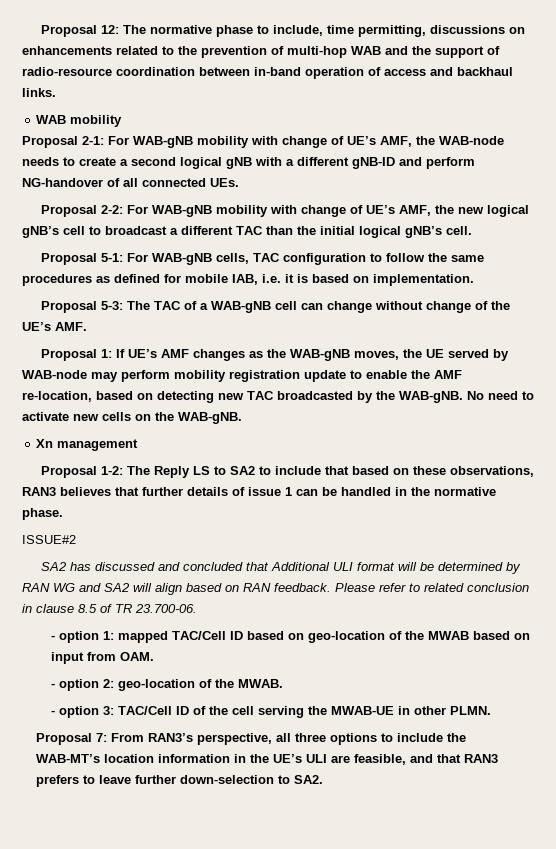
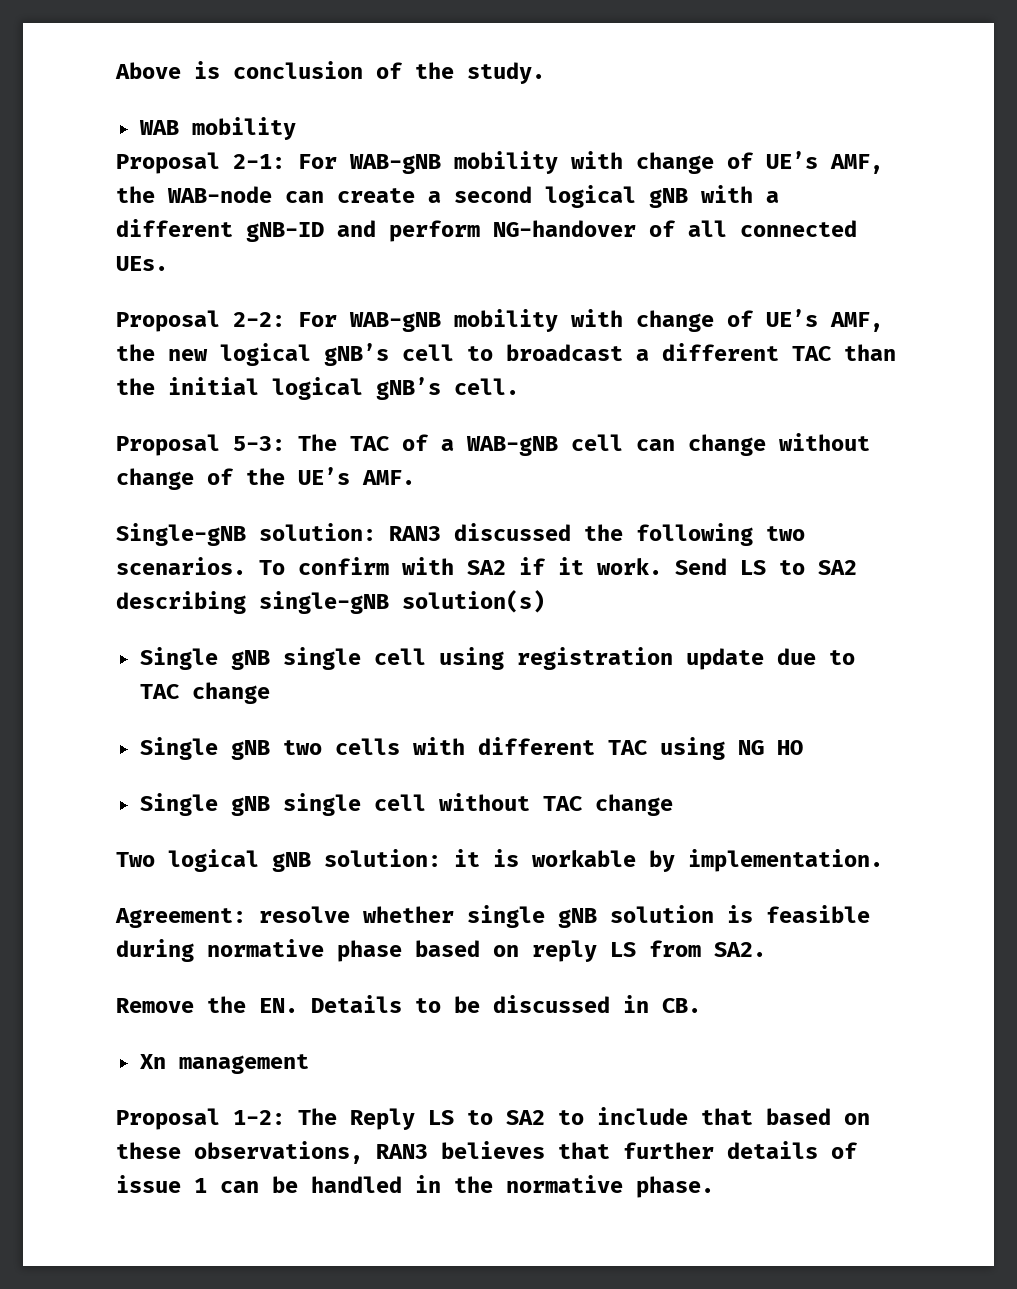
- Proposal 12: The normative phase to include, time permitting, discussions on enhancements related to the prevention of multi-hop WAB and the support of radio-resource coordination between in-band operation of access and backhaul links.
+ Above is conclusion of the study.
- Proposal 2-1: For WAB-gNB mobility with change of UE’s AMF, the WAB-node needs to create a second logical gNB with a different gNB-ID and perform NG-handover of all connected UEs.
+ Proposal 2-1: For WAB-gNB mobility with change of UE’s AMF, the WAB-node can create a second logical gNB with a different gNB-ID and perform NG-handover of all connected UEs.
- Proposal 5-1: For WAB-gNB cells, TAC configuration to follow the same procedures as defined for mobile IAB, i.e. it is based on implementation.
- Proposal 1: If UE’s AMF changes as the WAB-gNB moves, the UE served by WAB-node may perform mobility registration update to enable the AMF re-location, based on detecting new TAC broadcasted by the WAB-gNB. No need to activate new cells on the WAB-gNB.
+ Single-gNB solution: RAN3 discussed the following two scenarios. To confirm with SA2 if it work. Send LS to SA2 describing single-gNB solution(s)
+ Single gNB single cell using registration update due to TAC change
+ Single gNB two cells with different TAC using NG HO
+ Single gNB single cell without TAC change
+ Two logical gNB solution: it is workable by implementation.
+ Agreement: resolve whether single gNB solution is feasible during normative phase based on reply LS from SA2.
+ Remove the EN. Details to be discussed in CB.
- ISSUE#2
- SA2 has discussed and concluded that Additional ULI format will be determined by RAN WG and SA2 will align based on RAN feedback. Please refer to related conclusion in clause 8.5 of TR 23.700-06.
- - option 1: mapped TAC/Cell ID based on geo-location of the MWAB based on input from OAM.
- - option 2: geo-location of the MWAB.
- - option 3: TAC/Cell ID of the cell serving the MWAB-UE in other PLMN.
- Proposal 7: From RAN3’s perspective, all three options to include the WAB-MT’s location information in the UE’s ULI are feasible, and that RAN3 prefers to leave further down-selection to SA2.

